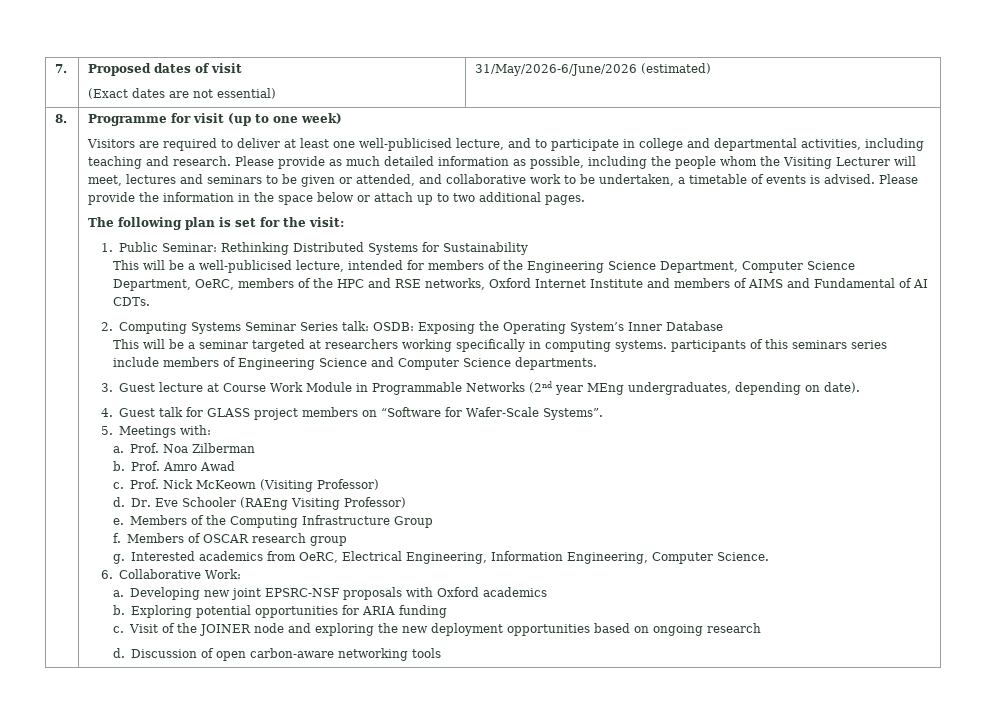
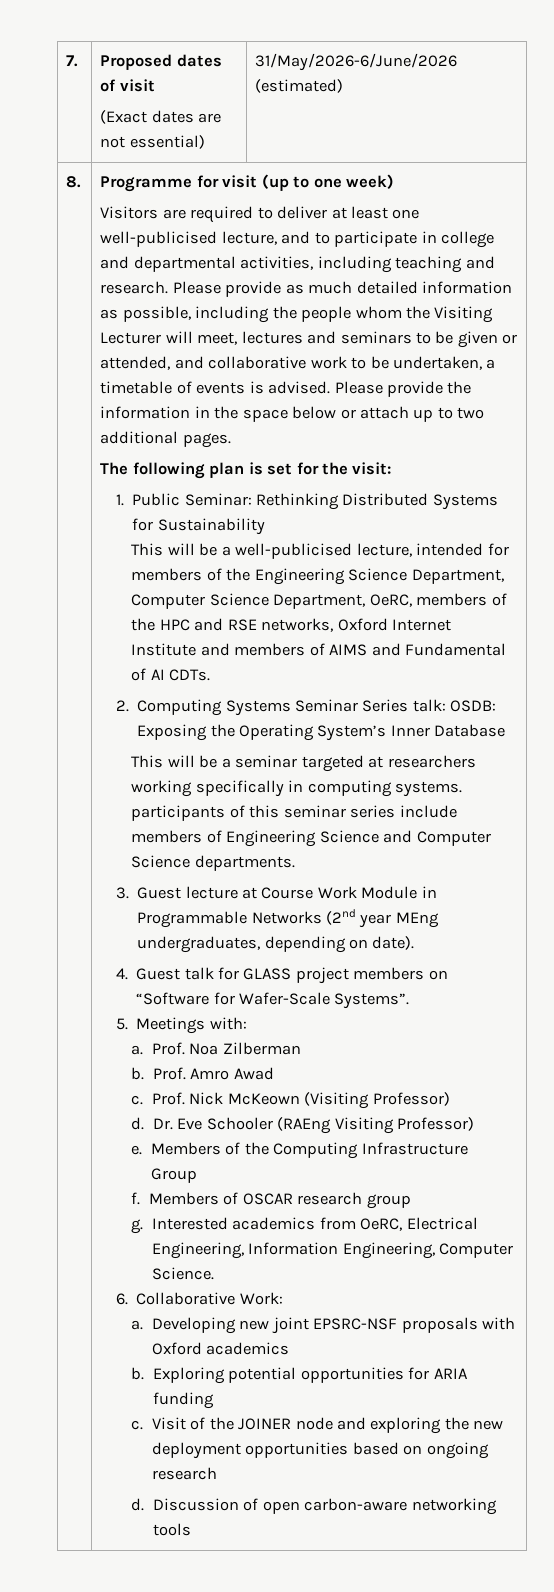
- This will be a seminar targeted at researchers working specifically in computing systems. participants of this seminars series include members of Engineering Science and Computer Science departments.
+ This will be a seminar targeted at researchers working specifically in computing systems. participants of this seminar series include members of Engineering Science and Computer Science departments.

